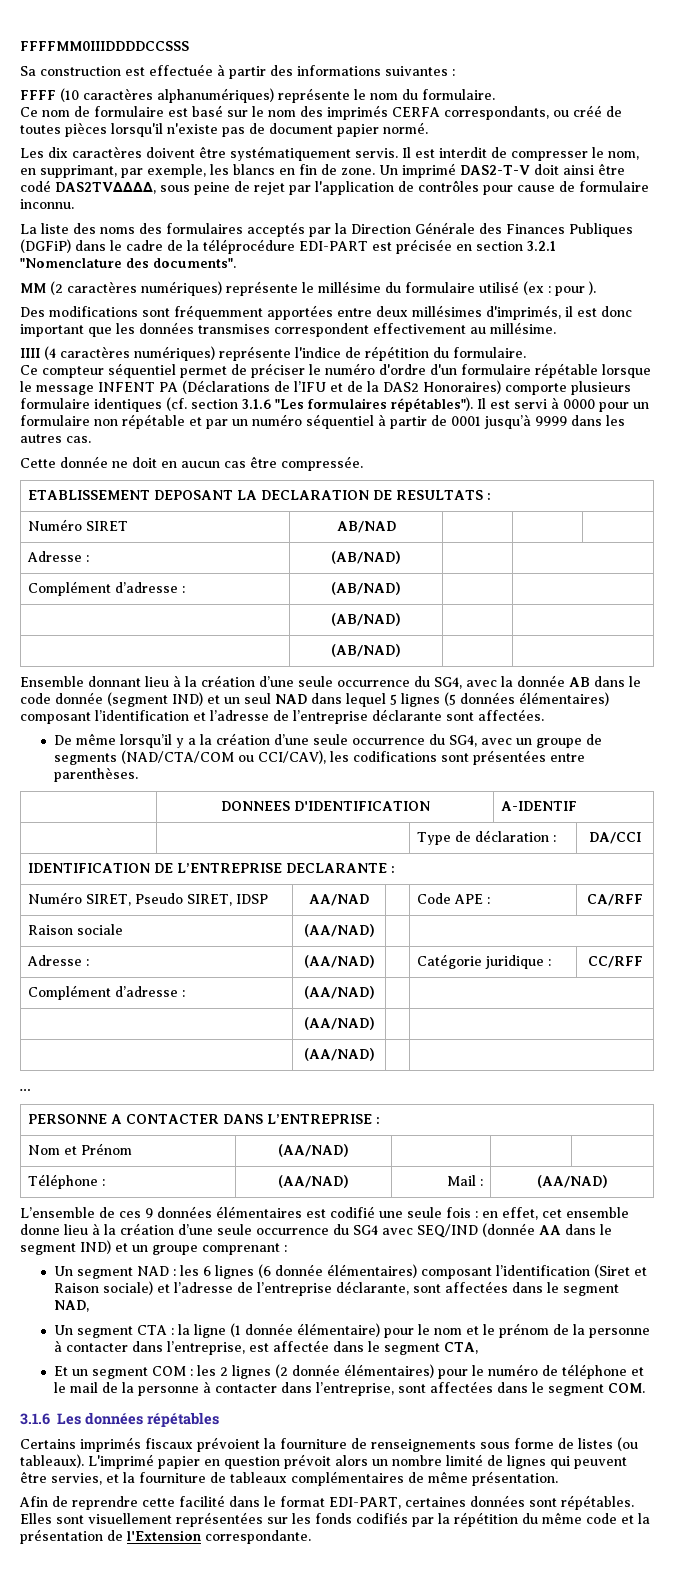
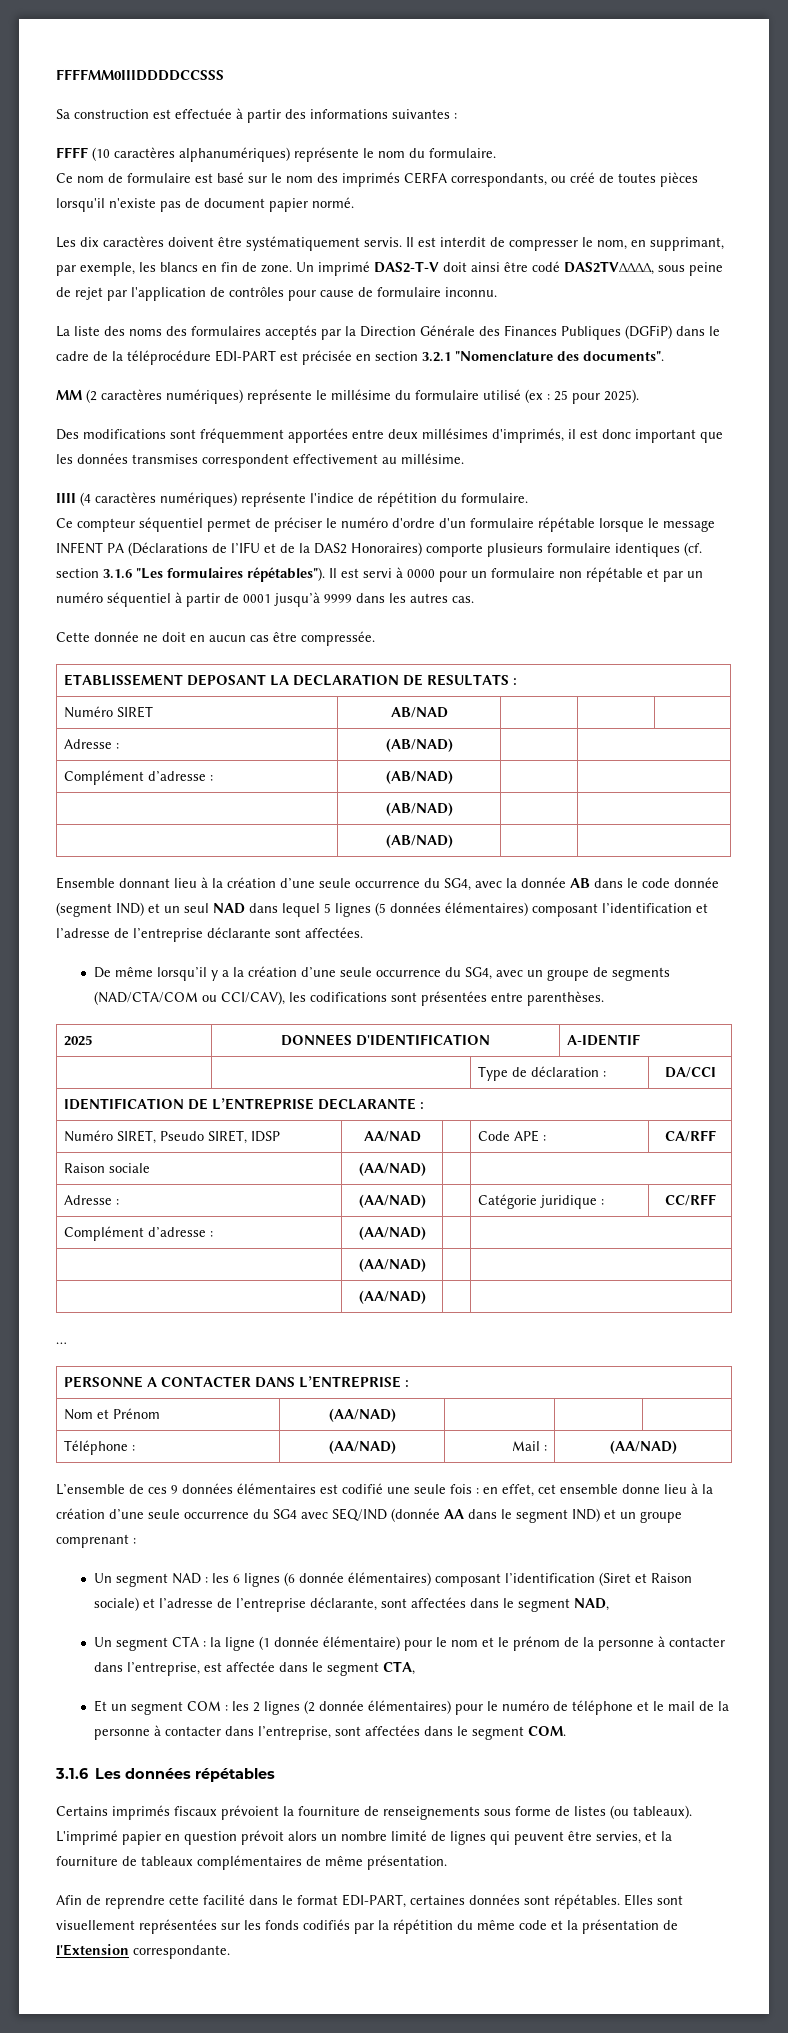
- MM (2 caractères numériques) représente le millésime du formulaire utilisé (ex : pour ).
+ MM (2 caractères numériques) représente le millésime du formulaire utilisé (ex : 25 pour 2025).
- | DONNEES D'IDENTIFICATION | A-IDENTIF
+ 2025 | DONNEES D'IDENTIFICATION | A-IDENTIF

